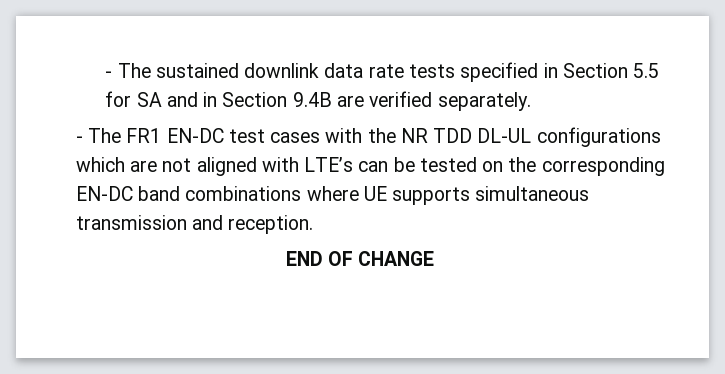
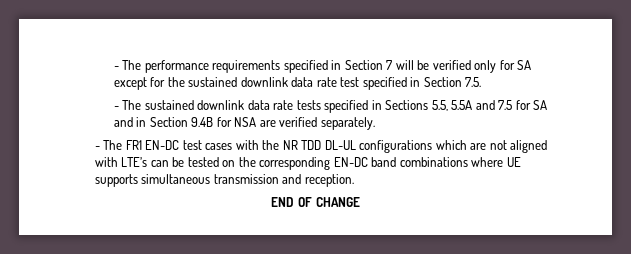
- - The sustained downlink data rate tests specified in Section 5.5 for SA and in Section 9.4B are verified separately.
+ - The performance requirements specified in Section 7 will be verified only for SA except for the sustained downlink data rate test specified in Section 7.5.
+ - The sustained downlink data rate tests specified in Sections 5.5, 5.5A and 7.5 for SA and in Section 9.4B for NSA are verified separately.

